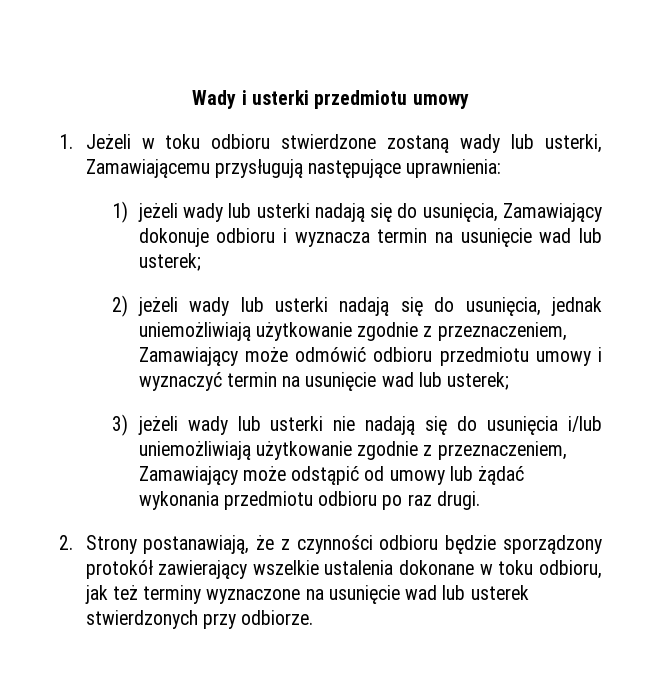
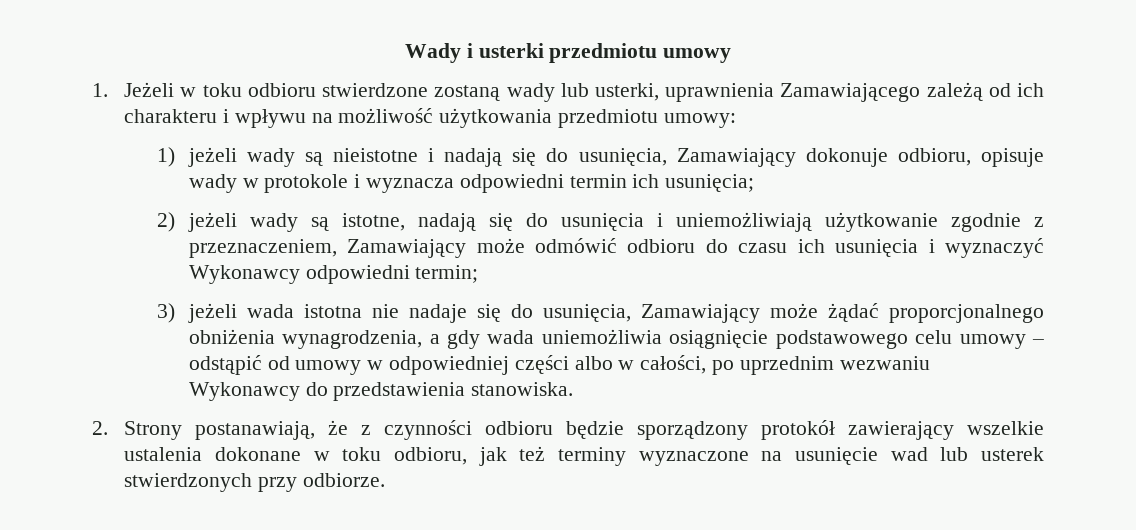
- 1. Jeżeli w toku odbioru stwierdzone zostaną wady lub usterki, Zamawiającemu przysługują następujące uprawnienia:
+ 1. Jeżeli w toku odbioru stwierdzone zostaną wady lub usterki, uprawnienia Zamawiającego zależą od ich charakteru i wpływu na możliwość użytkowania przedmiotu umowy:
- 1) jeżeli wady lub usterki nadają się do usunięcia, Zamawiający dokonuje odbioru i wyznacza termin na usunięcie wad lub usterek;
+ 1) jeżeli wady są nieistotne i nadają się do usunięcia, Zamawiający dokonuje odbioru, opisuje wady w protokole i wyznacza odpowiedni termin ich usunięcia;
- 2) jeżeli wady lub usterki nadają się do usunięcia, jednak uniemożliwiają użytkowanie zgodnie z przeznaczeniem, Zamawiający może odmówić odbioru przedmiotu umowy i wyznaczyć termin na usunięcie wad lub usterek;
- 3) jeżeli wady lub usterki nie nadają się do usunięcia i/lub uniemożliwiają użytkowanie zgodnie z przeznaczeniem, Zamawiający może odstąpić od umowy lub żądać wykonania przedmiotu odbioru po raz drugi.
+ 2) jeżeli wady są istotne, nadają się do usunięcia i uniemożliwiają użytkowanie zgodnie z przeznaczeniem, Zamawiający może odmówić odbioru do czasu ich usunięcia i wyznaczyć Wykonawcy odpowiedni termin;
+ 3) jeżeli wada istotna nie nadaje się do usunięcia, Zamawiający może żądać proporcjonalnego obniżenia wynagrodzenia, a gdy wada uniemożliwia osiągnięcie podstawowego celu umowy – odstąpić od umowy w odpowiedniej części albo w całości, po uprzednim wezwaniu Wykonawcy do przedstawienia stanowiska.

